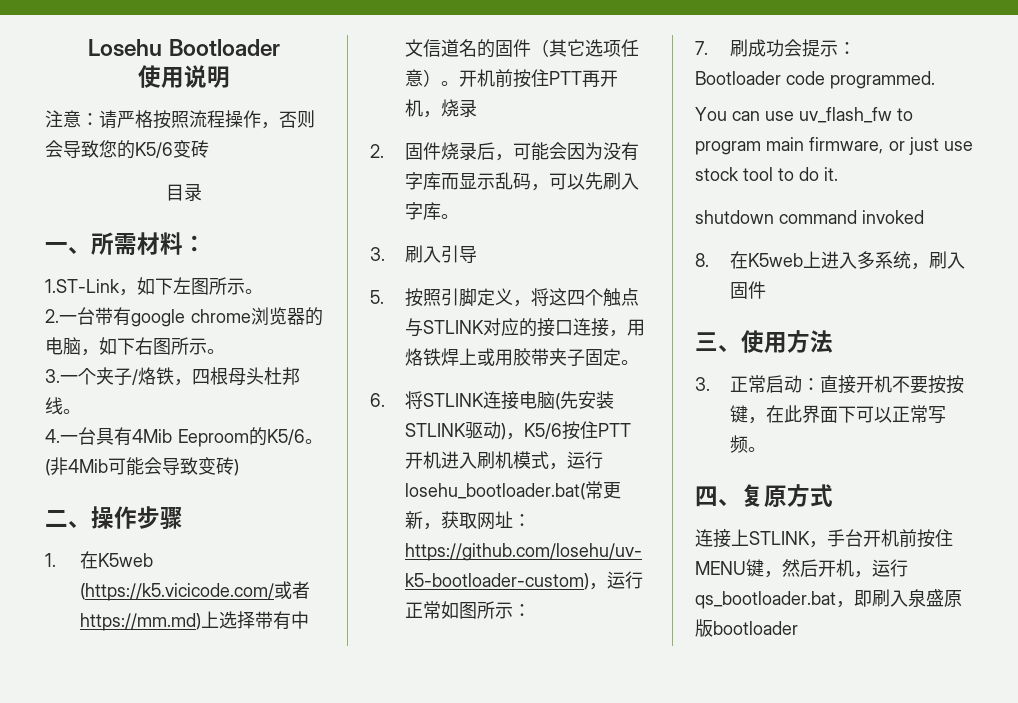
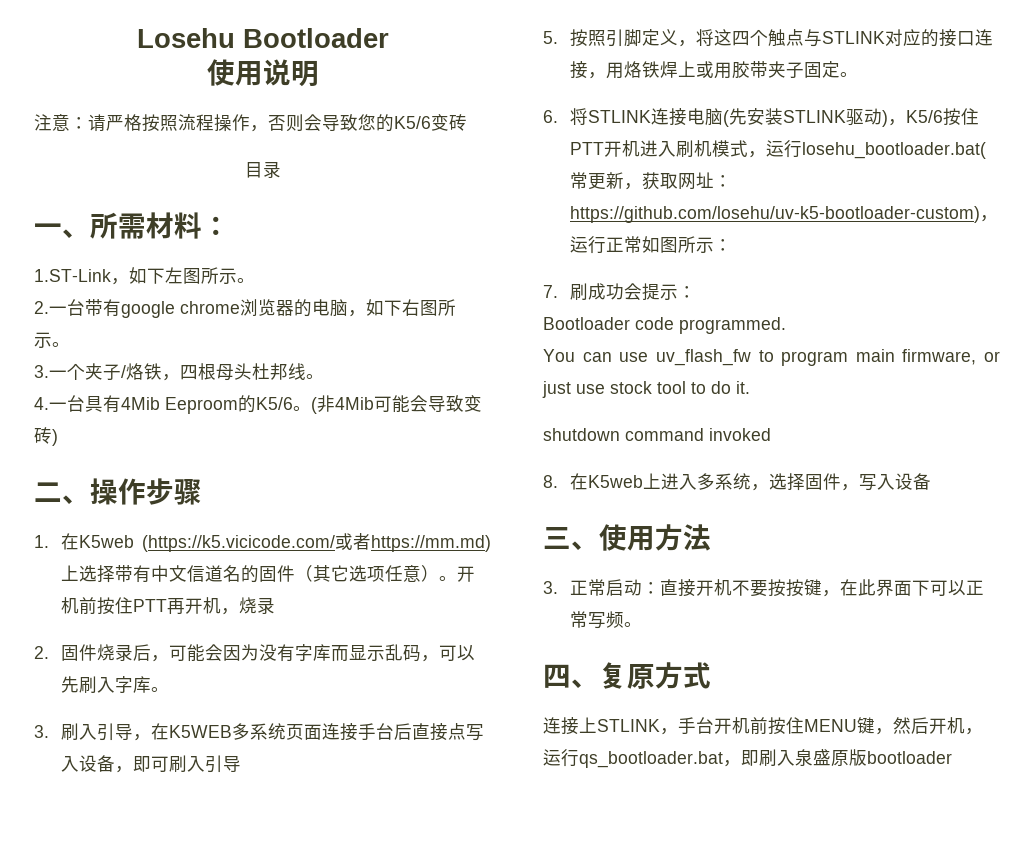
- 3.刷入引导
+ 3.刷入引导，在K5WEB多系统页面连接手台后直接点写入设备，即可刷入引导
- 8.在K5web上进入多系统，刷入固件
+ 8.在K5web上进入多系统，选择固件，写入设备

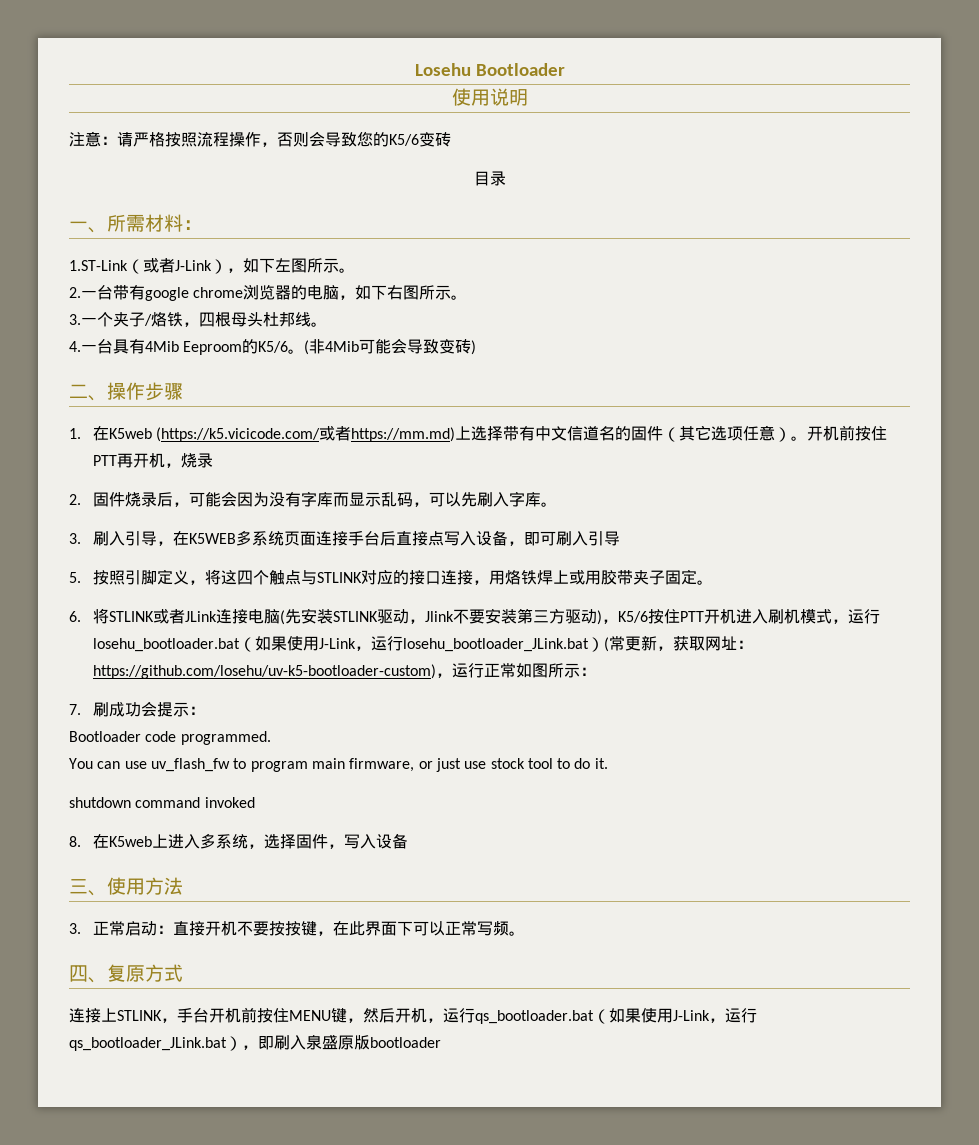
- 1.ST-Link，如下左图所示。
+ 1.ST-Link（或者J-Link），如下左图所示。
- 6.将STLINK连接电脑(先安装STLINK驱动)，K5/6按住PTT开机进入刷机模式，运行losehu_bootloader.bat(常更新，获取网址：https://github.com/losehu/uv-k5-bootloader-custom)，运行正常如图所示：
+ 6.将STLINK或者JLink连接电脑(先安装STLINK驱动，Jlink不要安装第三方驱动)，K5/6按住PTT开机进入刷机模式，运行losehu_bootloader.bat（如果使用J-Link，运行losehu_bootloader_JLink.bat）(常更新，获取网址：https://github.com/losehu/uv-k5-bootloader-custom)，运行正常如图所示：
- 连接上STLINK，手台开机前按住MENU键，然后开机，运行qs_bootloader.bat，即刷入泉盛原版bootloader
+ 连接上STLINK，手台开机前按住MENU键，然后开机，运行qs_bootloader.bat（如果使用J-Link，运行qs_bootloader_JLink.bat），即刷入泉盛原版bootloader

